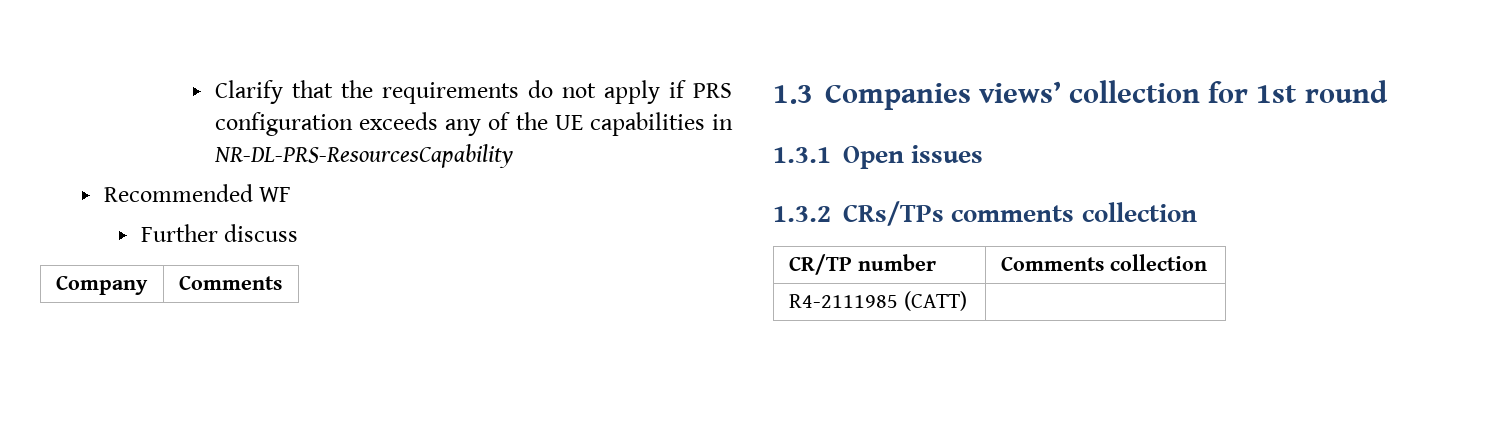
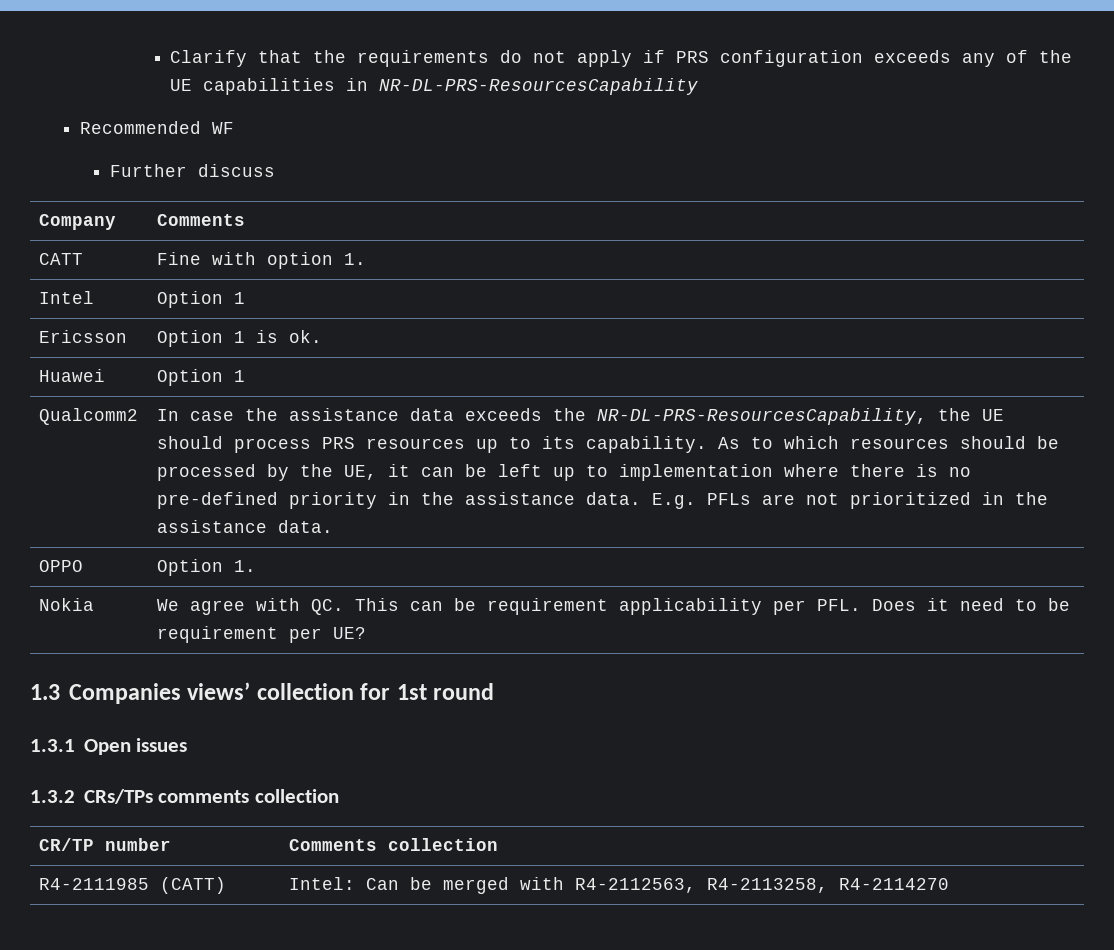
+ CATT | Fine with option 1.
+ Intel | Option 1
+ Ericsson | Option 1 is ok.
+ Huawei | Option 1
+ Qualcomm2 | In case the assistance data exceeds the NR-DL-PRS-ResourcesCapability, the UE should process PRS resources up to its capability. As to which resources should be processed by the UE, it can be left up to implementation where there is no pre-defined priority in the assistance data. E.g. PFLs are not prioritized in the assistance data.
+ OPPO | Option 1.
+ Nokia | We agree with QC. This can be requirement applicability per PFL. Does it need to be requirement per UE?
- R4-2111985 (CATT) |
+ R4-2111985 (CATT) | Intel: Can be merged with R4-2112563, R4-2113258, R4-2114270

